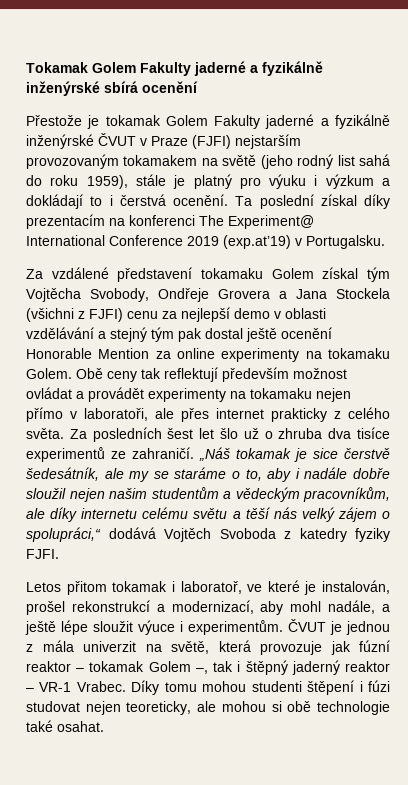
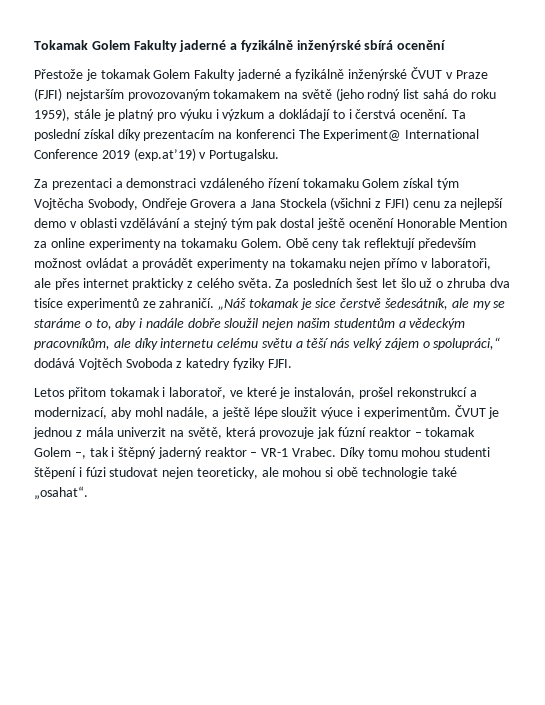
- Za vzdálené představení tokamaku Golem získal tým Vojtěcha Svobody, Ondřeje Grovera a Jana Stockela (všichni z FJFI) cenu za nejlepší demo v oblasti vzdělávání a stejný tým pak dostal ještě ocenění Honorable Mention za online experimenty na tokamaku Golem.
+ Za prezentaci a demonstraci vzdáleného řízení tokamaku Golem získal tým Vojtěcha Svobody, Ondřeje Grovera a Jana Stockela (všichni z FJFI) cenu za nejlepší demo v oblasti vzdělávání a stejný tým pak dostal ještě ocenění Honorable Mention za online experimenty na tokamaku Golem.
- Díky tomu mohou studenti štěpení i fúzi studovat nejen teoreticky, ale mohou si obě technologie také osahat.
+ Díky tomu mohou studenti štěpení i fúzi studovat nejen teoreticky, ale mohou si obě technologie také „osahat“.

